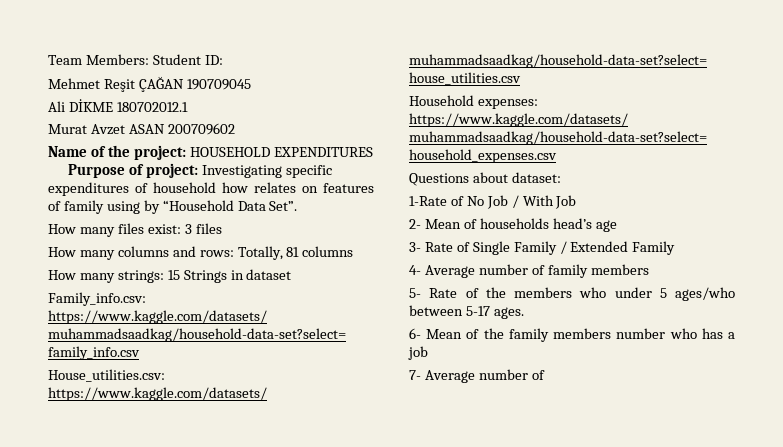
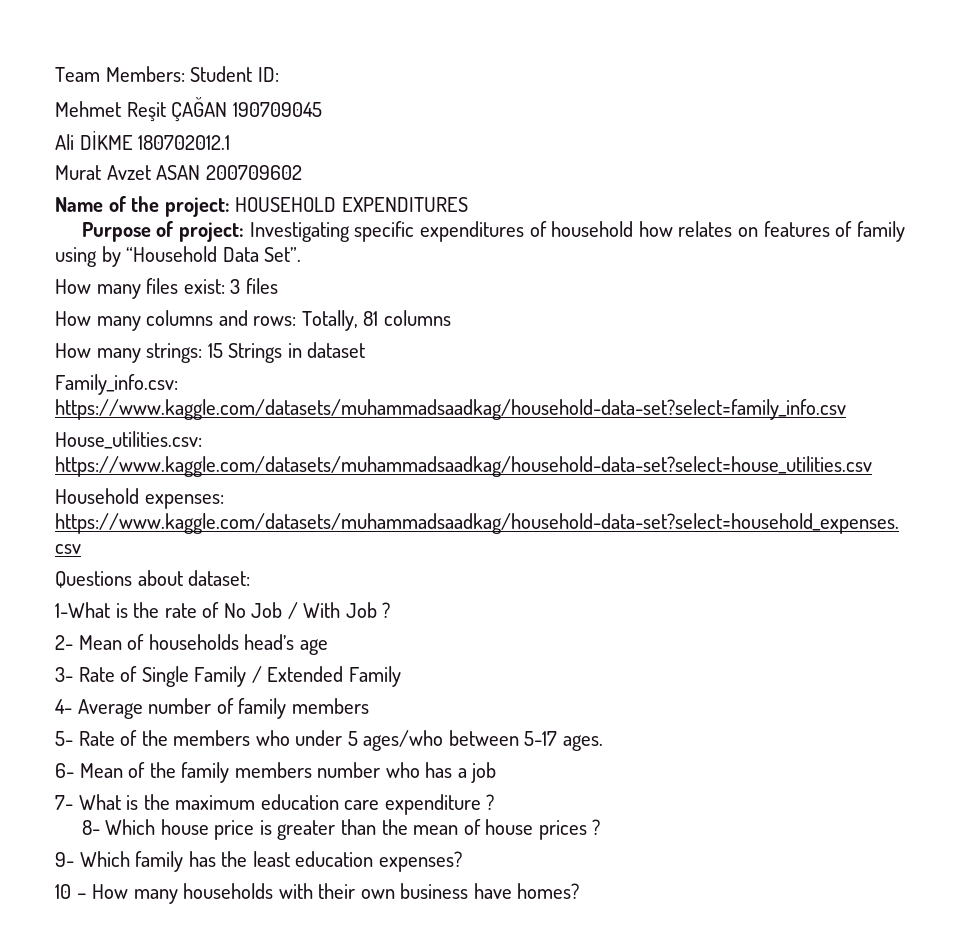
- 1-Rate of No Job / With Job
+ 1-What is the rate of No Job / With Job ?
- 7- Average number of
+ 7- What is the maximum education care expenditure ?
+ 8- Which house price is greater than the mean of house prices ?
+ 9- Which family has the least education expenses?
+ 10 – How many households with their own business have homes?

